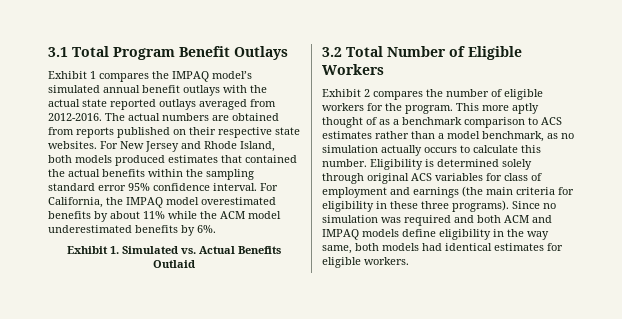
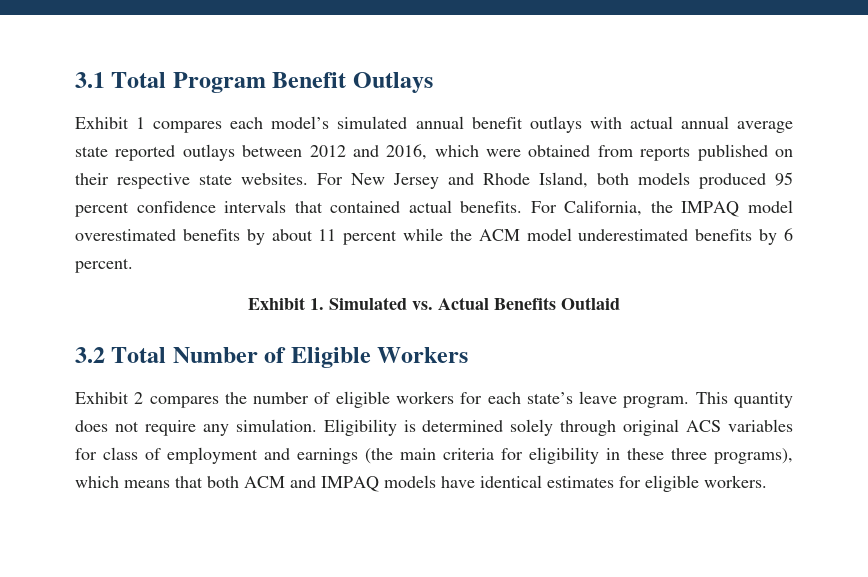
- Exhibit 1 compares the IMPAQ model’s simulated annual benefit outlays with the actual state reported outlays averaged from 2012-2016. The actual numbers are obtained from reports published on their respective state websites.
+ Exhibit 1 compares each model’s simulated annual benefit outlays with actual annual average state reported outlays between 2012 and 2016, which were obtained from reports published on their respective state websites.
- For New Jersey and Rhode Island, both models produced estimates that contained the actual benefits within the sampling standard error 95% confidence interval.
+ For New Jersey and Rhode Island, both models produced 95 percent confidence intervals that contained actual benefits.
- For California, the IMPAQ model overestimated benefits by about 11% while the ACM model underestimated benefits by 6%.
+ For California, the IMPAQ model overestimated benefits by about 11 percent while the ACM model underestimated benefits by 6 percent.
- Exhibit 2 compares the number of eligible workers for the program. This more aptly thought of as a benchmark comparison to ACS estimates rather than a model benchmark, as no simulation actually occurs to calculate this number.
+ Exhibit 2 compares the number of eligible workers for each state’s leave program. This quantity does not require any simulation.
- Eligibility is determined solely through original ACS variables for class of employment and earnings (the main criteria for eligibility in these three programs). Since no simulation was required and both ACM and IMPAQ models define eligibility in the way same, both models had identical estimates for eligible workers.
+ Eligibility is determined solely through original ACS variables for class of employment and earnings (the main criteria for eligibility in these three programs), which means that both ACM and IMPAQ models have identical estimates for eligible workers.

